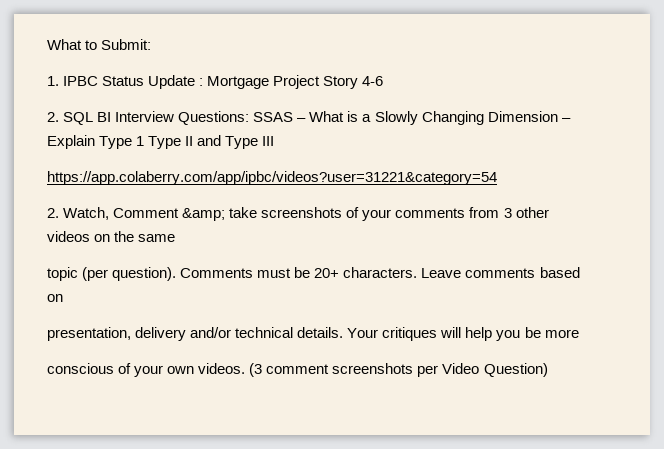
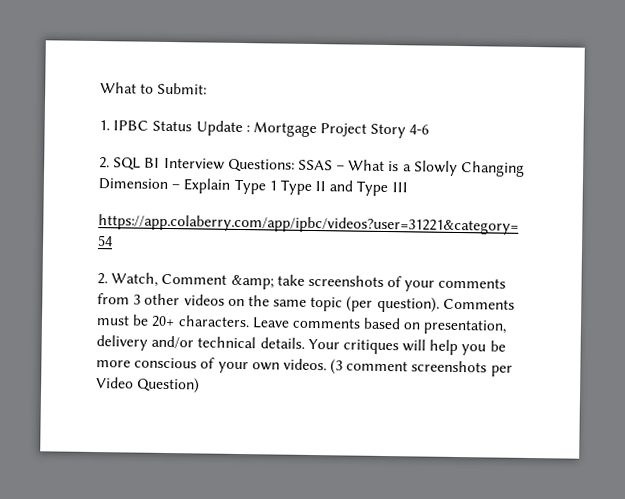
- 2. Watch, Comment &amp; take screenshots of your comments from 3 other videos on the same
- topic (per question).
+ 2. Watch, Comment &amp; take screenshots of your comments from 3 other videos on the same topic (per question).
- Leave comments based on
- presentation, delivery and/or technical details.
+ Leave comments based on presentation, delivery and/or technical details.
- Your critiques will help you be more
- conscious of your own videos.
+ Your critiques will help you be more conscious of your own videos.

